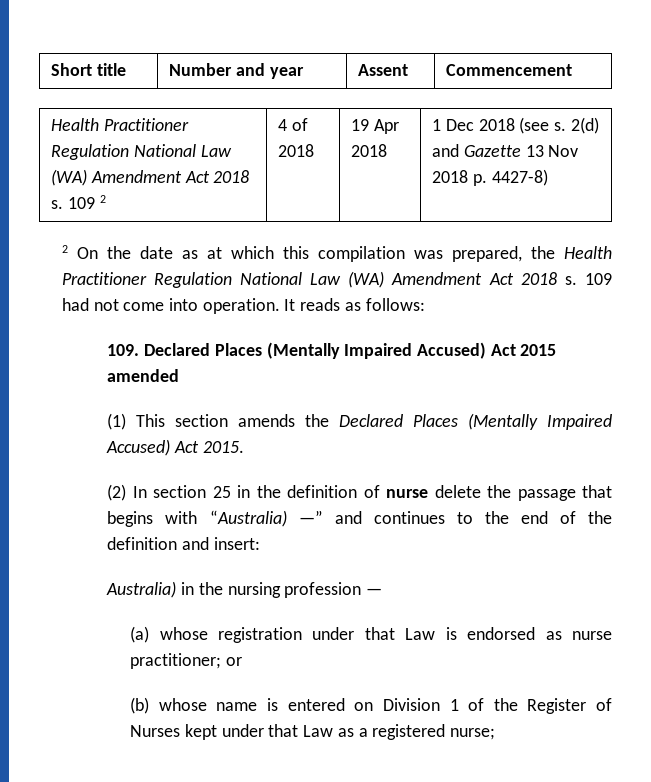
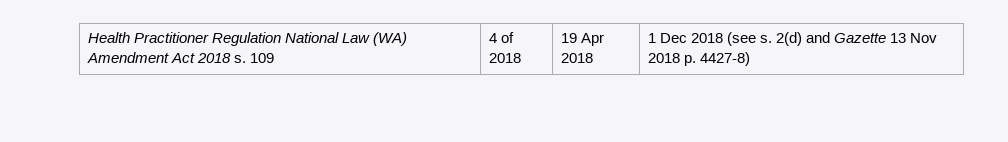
- Short title | Number and year | Assent | Commencement
- Health Practitioner Regulation National Law (WA) Amendment Act 2018 s. 109 2 | 4 of 2018 | 19 Apr 2018 | 1 Dec 2018 (see s. 2(d) and Gazette 13 Nov 2018 p. 4427-8)
+ Health Practitioner Regulation National Law (WA) Amendment Act 2018 s. 109 | 4 of 2018 | 19 Apr 2018 | 1 Dec 2018 (see s. 2(d) and Gazette 13 Nov 2018 p. 4427-8)
- 2 On the date as at which this compilation was prepared, the Health Practitioner Regulation National Law (WA) Amendment Act 2018 s. 109 had not come into operation. It reads as follows:
- 109. Declared Places (Mentally Impaired Accused) Act 2015 amended
- (1) This section amends the Declared Places (Mentally Impaired Accused) Act 2015.
- (2) In section 25 in the definition of nurse delete the passage that begins with “Australia) —” and continues to the end of the definition and insert:
- Australia) in the nursing profession —
- (a) whose registration under that Law is endorsed as nurse practitioner; or
- (b) whose name is entered on Division 1 of the Register of Nurses kept under that Law as a registered nurse;

